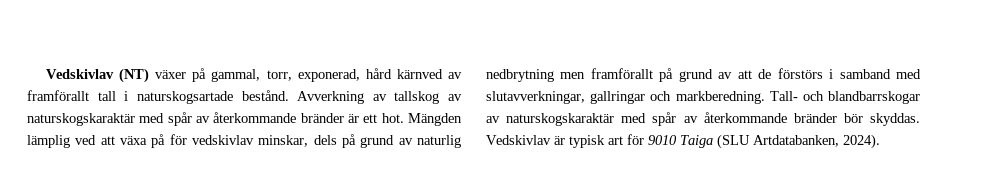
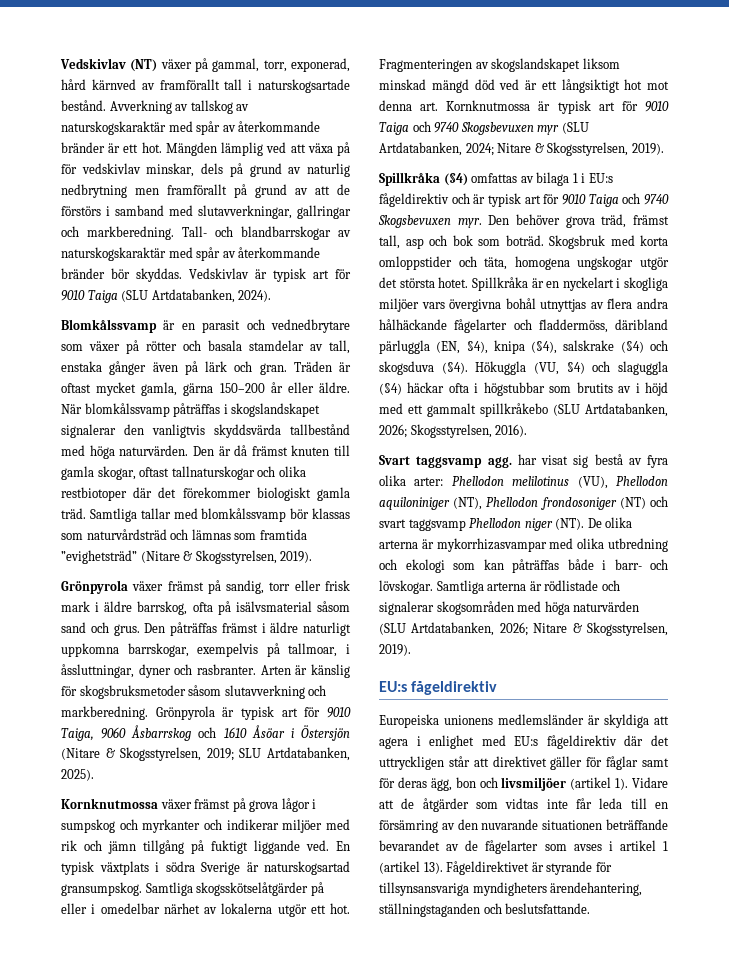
+ Blomkålssvamp är en parasit och vednedbrytare som växer på rötter och basala stamdelar av tall, enstaka gånger även på lärk och gran. Träden är oftast mycket gamla, gärna 150–200 år eller äldre. När blomkålssvamp påträffas i skogslandskapet signalerar den vanligtvis skyddsvärda tallbestånd med höga naturvärden. Den är då främst knuten till gamla skogar, oftast tallnaturskogar och olika restbiotoper där det förekommer biologiskt gamla träd. Samtliga tallar med blomkålssvamp bör klassas som naturvårdsträd och lämnas som framtida ”evighetsträd” (Nitare & Skogsstyrelsen, 2019).
+ Grönpyrola växer främst på sandig, torr eller frisk mark i äldre barrskog, ofta på isälvsmaterial såsom sand och grus. Den påträffas främst i äldre naturligt uppkomna barrskogar, exempelvis på tallmoar, i åssluttningar, dyner och rasbranter. Arten är känslig för skogsbruksmetoder såsom slutavverkning och markberedning. Grönpyrola är typisk art för 9010 Taiga, 9060 Åsbarrskog och 1610 Åsöar i Östersjön (Nitare & Skogsstyrelsen, 2019; SLU Artdatabanken, 2025).
+ Kornknutmossa växer främst på grova lågor i sumpskog och myrkanter och indikerar miljöer med rik och jämn tillgång på fuktigt liggande ved. En typisk växtplats i södra Sverige är naturskogsartad gransumpskog. Samtliga skogsskötselåtgärder på eller i omedelbar närhet av lokalerna utgör ett hot. Fragmenteringen av skogslandskapet liksom minskad mängd död ved är ett långsiktigt hot mot denna art. Kornknutmossa är typisk art för 9010 Taiga och 9740 Skogsbevuxen myr (SLU Artdatabanken, 2024; Nitare & Skogsstyrelsen, 2019).
+ Spillkråka (§4) omfattas av bilaga 1 i EU:s fågeldirektiv och är typisk art för 9010 Taiga och 9740 Skogsbevuxen myr. Den behöver grova träd, främst tall, asp och bok som boträd. Skogsbruk med korta omloppstider och täta, homogena ungskogar utgör det största hotet. Spillkråka är en nyckelart i skogliga miljöer vars övergivna bohål utnyttjas av flera andra hålhäckande fågelarter och fladdermöss, däribland pärluggla (EN, §4), knipa (§4), salskrake (§4) och skogsduva (§4). Hökuggla (VU, §4) och slaguggla (§4) häckar ofta i högstubbar som brutits av i höjd med ett gammalt spillkråkebo (SLU Artdatabanken, 2026; Skogsstyrelsen, 2016).
+ Svart taggsvamp agg. har visat sig bestå av fyra olika arter: Phellodon melilotinus (VU), Phellodon aquiloniniger (NT), Phellodon frondosoniger (NT) och svart taggsvamp Phellodon niger (NT). De olika arterna är mykorrhizasvampar med olika utbredning och ekologi som kan påträffas både i barr- och lövskogar. Samtliga arterna är rödlistade och signalerar skogsområden med höga naturvärden (SLU Artdatabanken, 2026; Nitare & Skogsstyrelsen, 2019).
+ EU:s fågeldirektiv
+ Europeiska unionens medlemsländer är skyldiga att agera i enlighet med EU:s fågeldirektiv där det uttryckligen står att direktivet gäller för fåglar samt för deras ägg, bon och livsmiljöer (artikel 1). Vidare att de åtgärder som vidtas inte får leda till en försämring av den nuvarande situationen beträffande bevarandet av de fågelarter som avses i artikel 1 (artikel 13). Fågeldirektivet är styrande för tillsynsansvariga myndigheters ärendehantering, ställningstaganden och beslutsfattande.

